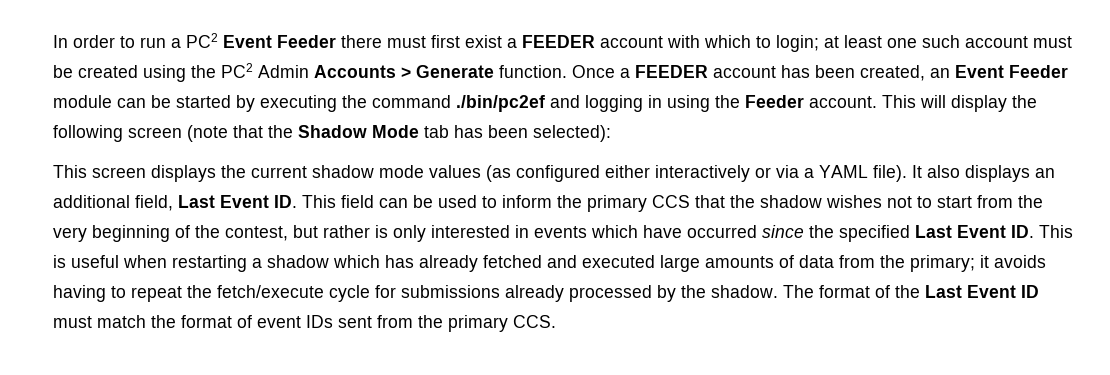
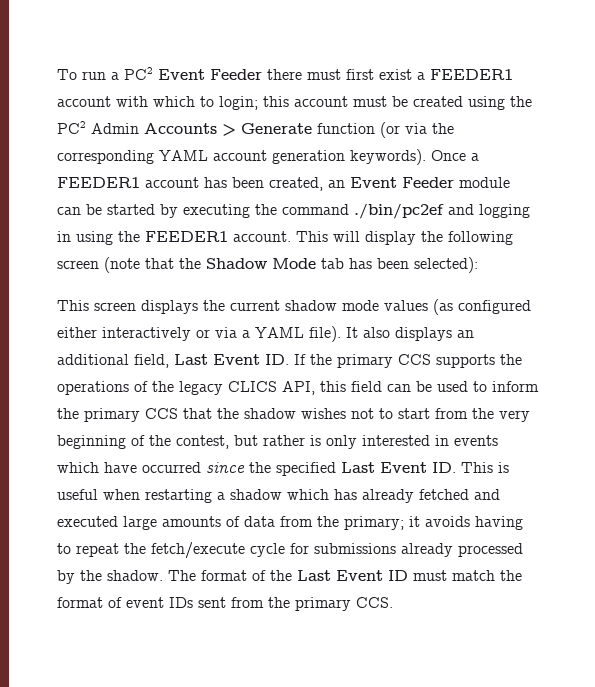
- In order to run a PC2 Event Feeder there must first exist a FEEDER account with which to login; at least one such account must be created using the PC2 Admin Accounts > Generate function.
+ To run a PC2 Event Feeder there must first exist a FEEDER1 account with which to login; this account must be created using the PC2 Admin Accounts > Generate function (or via the corresponding YAML account generation keywords).
- Once a FEEDER account has been created, an Event Feeder module can be started by executing the command ./bin/pc2ef and logging in using the Feeder account.
+ Once a FEEDER1 account has been created, an Event Feeder module can be started by executing the command ./bin/pc2ef and logging in using the FEEDER1 account.
- It also displays an additional field, Last Event ID. This field can be used to inform the primary CCS that the shadow wishes not to start from the very beginning of the contest, but rather is only interested in events which have occurred since the specified Last Event ID. This is useful when restarting a shadow which has already fetched and executed large amounts of data from the primary;
+ It also displays an additional field, Last Event ID. If the primary CCS supports the operations of the legacy CLICS API, this field can be used to inform the primary CCS that the shadow wishes not to start from the very beginning of the contest, but rather is only interested in events which have occurred since the specified Last Event ID. This is useful when restarting a shadow which has already fetched and executed large amounts of data from the primary;

